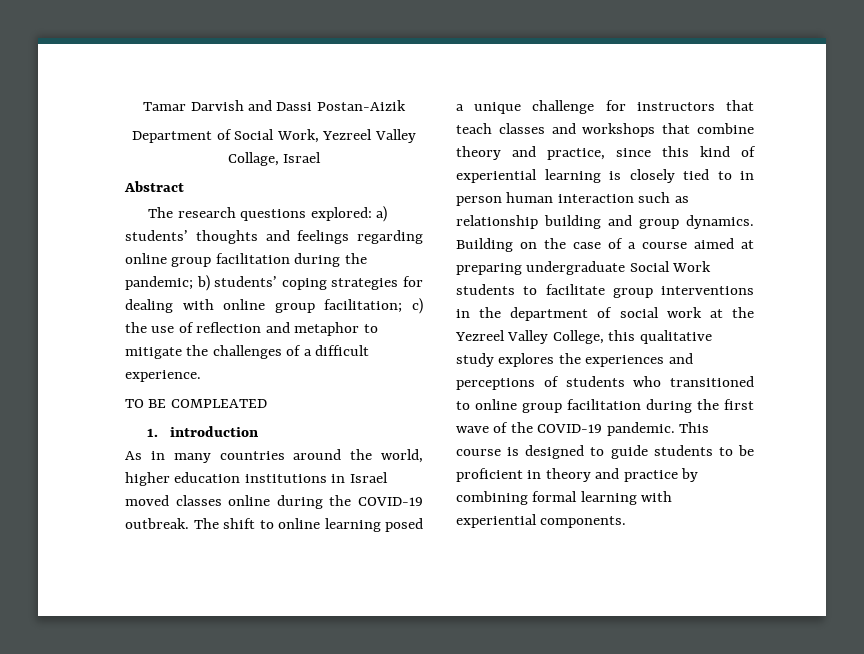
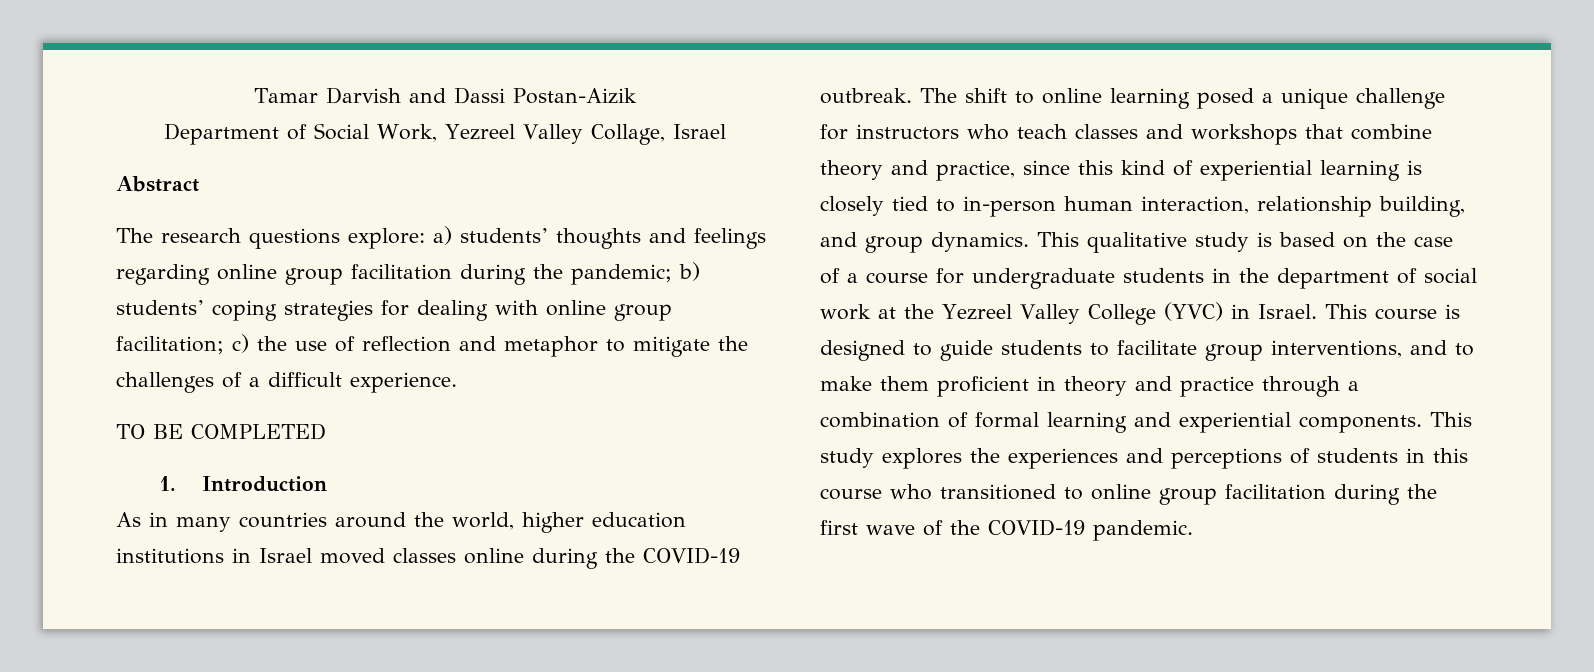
- The research questions explored: a) students’ thoughts and feelings regarding online group facilitation during the pandemic; b) students’ coping strategies for dealing with online group facilitation; c) the use of reflection and metaphor to mitigate the challenges of a difficult experience.
+ The research questions explore: a) students’ thoughts and feelings regarding online group facilitation during the pandemic; b) students’ coping strategies for dealing with online group facilitation; c) the use of reflection and metaphor to mitigate the challenges of a difficult experience.
- TO BE COMPLEATED
+ TO BE COMPLETED
- 1. introduction
+ 1. Introduction
- The shift to online learning posed a unique challenge for instructors that teach classes and workshops that combine theory and practice, since this kind of experiential learning is closely tied to in person human interaction such as relationship building and group dynamics. Building on the case of a course aimed at preparing undergraduate Social Work students to facilitate group interventions in the department of social work at the Yezreel Valley College, this qualitative study explores the experiences and perceptions of students who transitioned to online group facilitation during the first wave of the COVID-19 pandemic. This course is designed to guide students to be proficient in theory and practice by combining formal learning with experiential components.
+ The shift to online learning posed a unique challenge for instructors who teach classes and workshops that combine theory and practice, since this kind of experiential learning is closely tied to in-person human interaction, relationship building, and group dynamics. This qualitative study is based on the case of a course for undergraduate students in the department of social work at the Yezreel Valley College (YVC) in Israel. This course is designed to guide students to facilitate group interventions, and to make them proficient in theory and practice through a combination of formal learning and experiential components. This study explores the experiences and perceptions of students in this course who transitioned to online group facilitation during the first wave of the COVID-19 pandemic.

